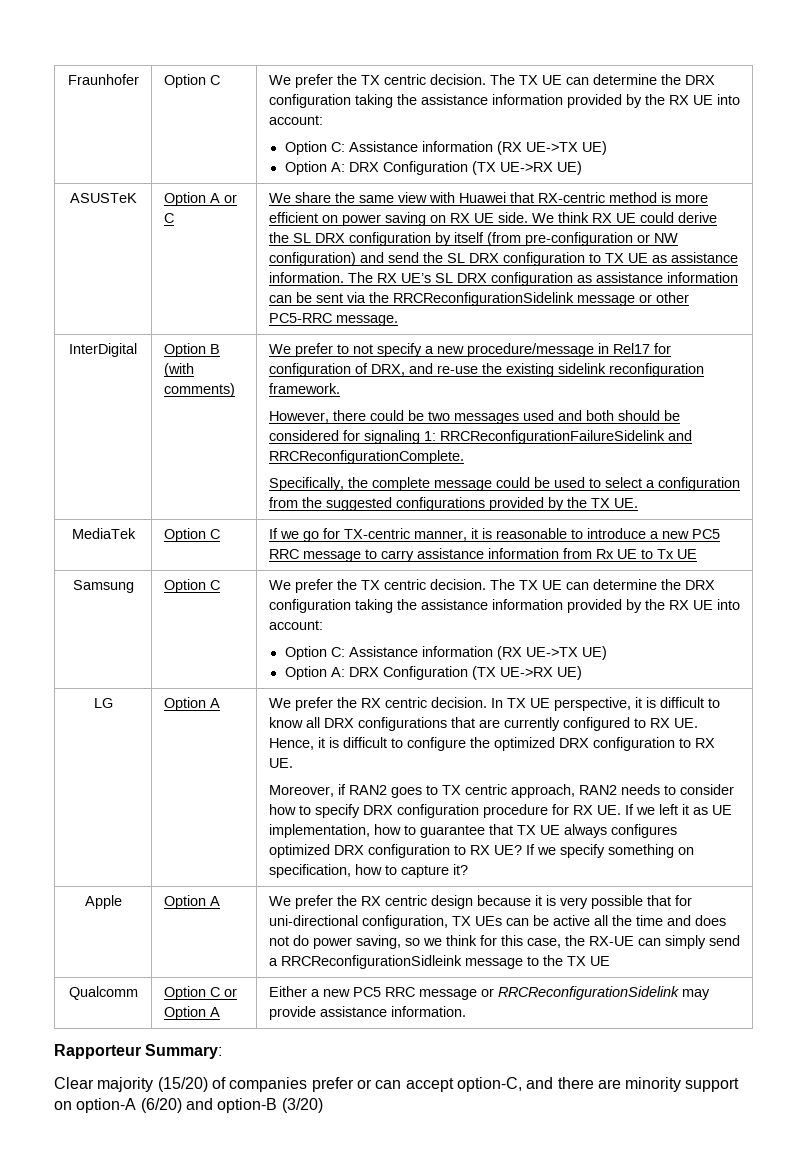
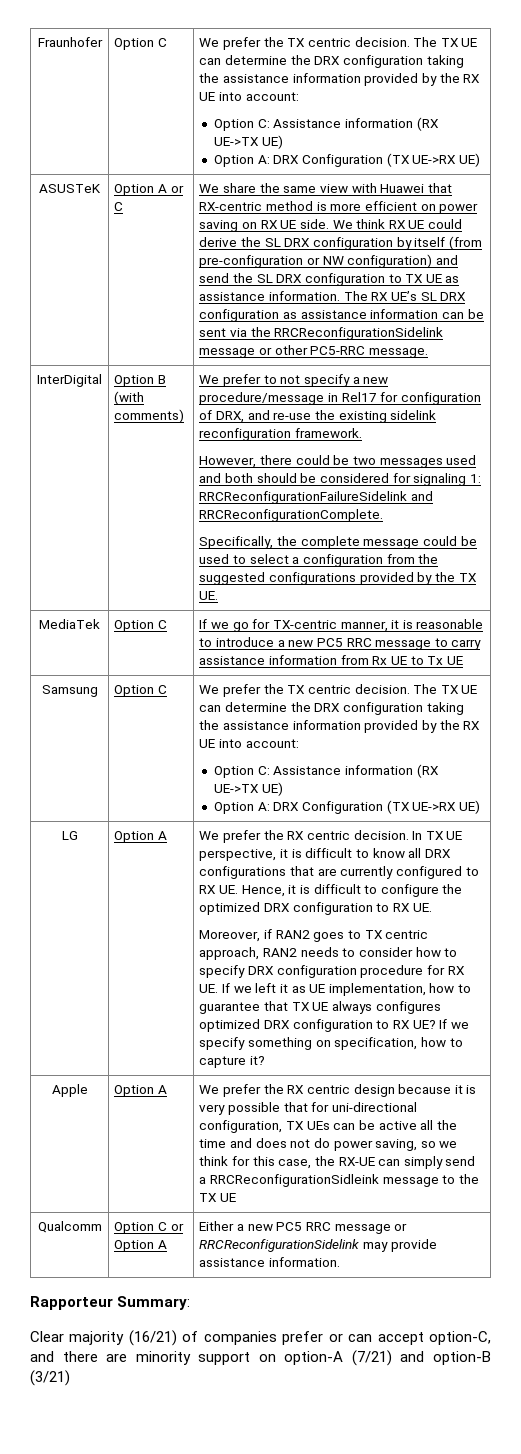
- Clear majority (15/20) of companies prefer or can accept option-C, and there are minority support on option-A (6/20) and option-B (3/20)
+ Clear majority (16/21) of companies prefer or can accept option-C, and there are minority support on option-A (7/21) and option-B (3/21)

